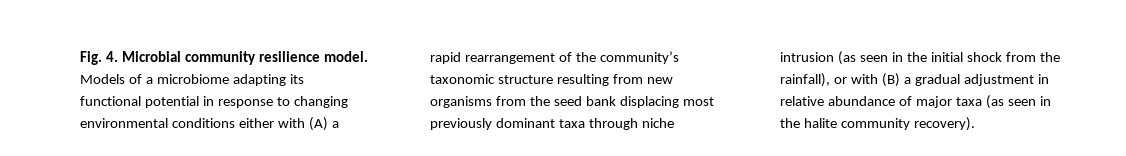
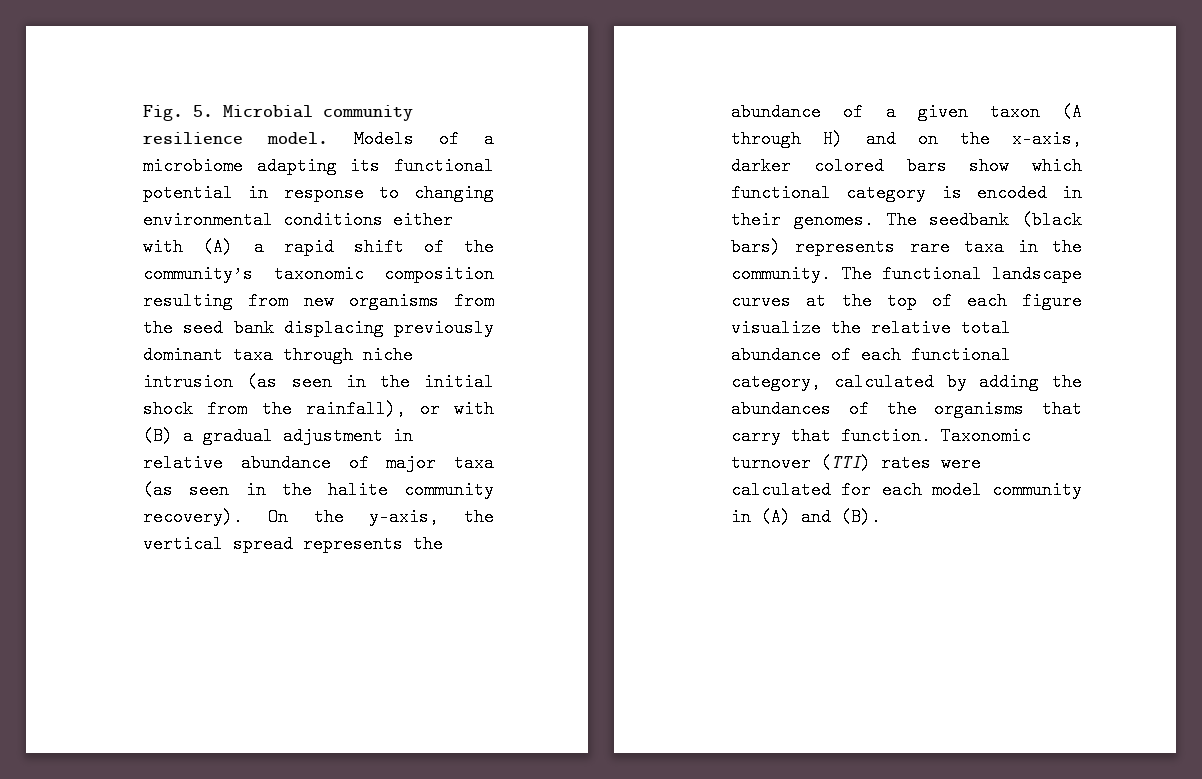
- Fig. 4. Microbial community resilience model.
+ Fig. 5. Microbial community resilience model.
- Models of a microbiome adapting its functional potential in response to changing environmental conditions either with (A) a rapid rearrangement of the community’s taxonomic structure resulting from new organisms from the seed bank displacing most previously dominant taxa through niche intrusion (as seen in the initial shock from the rainfall), or with (B) a gradual adjustment in relative abundance of major taxa (as seen in the halite community recovery).
+ Models of a microbiome adapting its functional potential in response to changing environmental conditions either with (A) a rapid shift of the community’s taxonomic composition resulting from new organisms from the seed bank displacing previously dominant taxa through niche intrusion (as seen in the initial shock from the rainfall), or with (B) a gradual adjustment in relative abundance of major taxa (as seen in the halite community recovery).
+ On the y-axis, the vertical spread represents the abundance of a given taxon (A through H) and on the x-axis, darker colored bars show which functional category is encoded in their genomes. The seedbank (black bars) represents rare taxa in the community. The functional landscape curves at the top of each figure visualize the relative total abundance of each functional category, calculated by adding the abundances of the organisms that carry that function. Taxonomic turnover (TTI) rates were calculated for each model community in (A) and (B).

